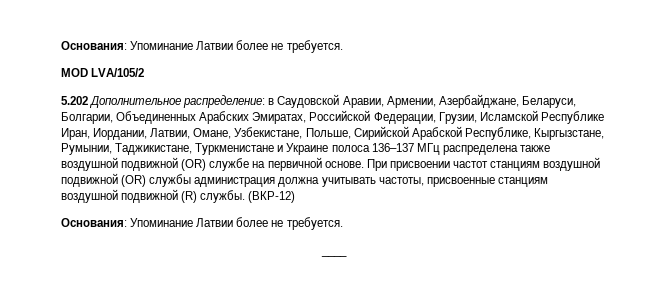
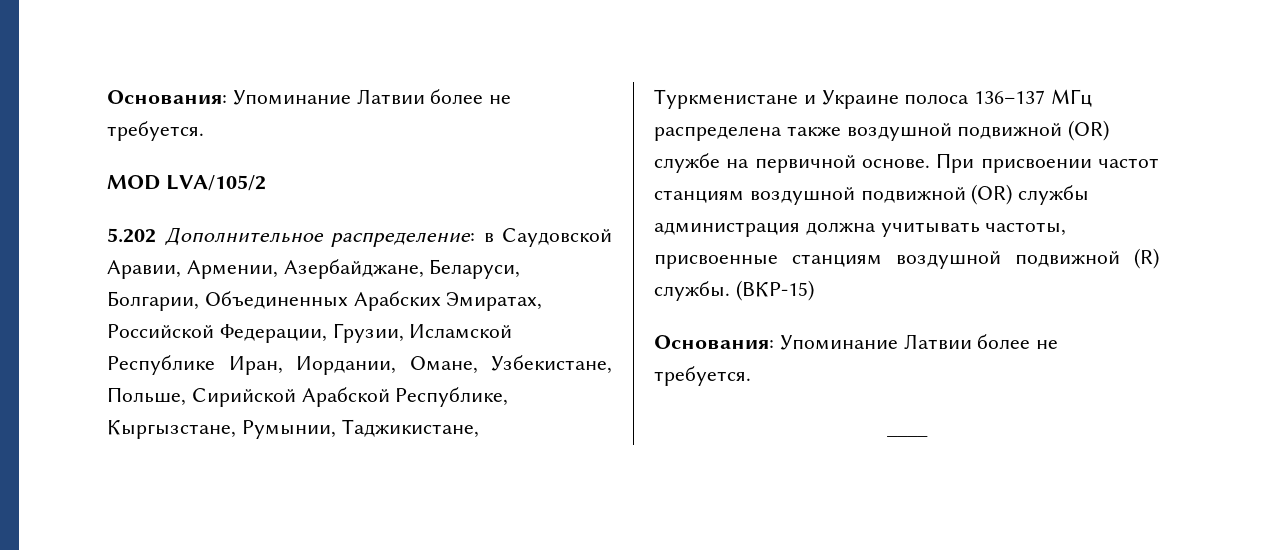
- 5.202 Дополнительное распределение: в Саудовской Аравии, Армении, Азербайджане, Беларуси, Болгарии, Объединенных Арабских Эмиратах, Российской Федерации, Грузии, Исламской Республике Иран, Иордании, Латвии, Омане, Узбекистане, Польше, Сирийской Арабской Республике, Кыргызстане, Румынии, Таджикистане, Туркменистане и Украине полоса 136–137 МГц распределена также воздушной подвижной (OR) службе на первичной основе.
+ 5.202 Дополнительное распределение: в Саудовской Аравии, Армении, Азербайджане, Беларуси, Болгарии, Объединенных Арабских Эмиратах, Российской Федерации, Грузии, Исламской Республике Иран, Иордании, Омане, Узбекистане, Польше, Сирийской Арабской Республике, Кыргызстане, Румынии, Таджикистане, Туркменистане и Украине полоса 136–137 МГц распределена также воздушной подвижной (OR) службе на первичной основе.
- (ВКР-12)
+ (ВКР-15)

